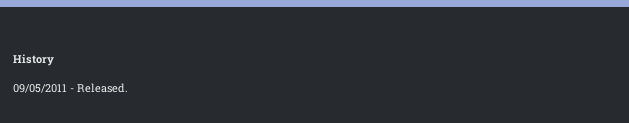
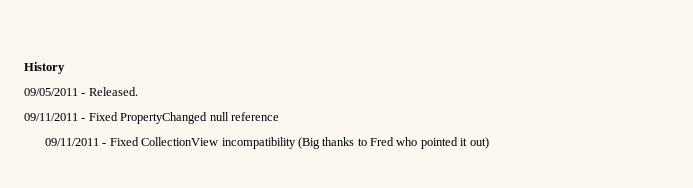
+ 09/11/2011 - Fixed PropertyChanged null reference
+ 09/11/2011 - Fixed CollectionView incompatibility (Big thanks to Fred who pointed it out)

